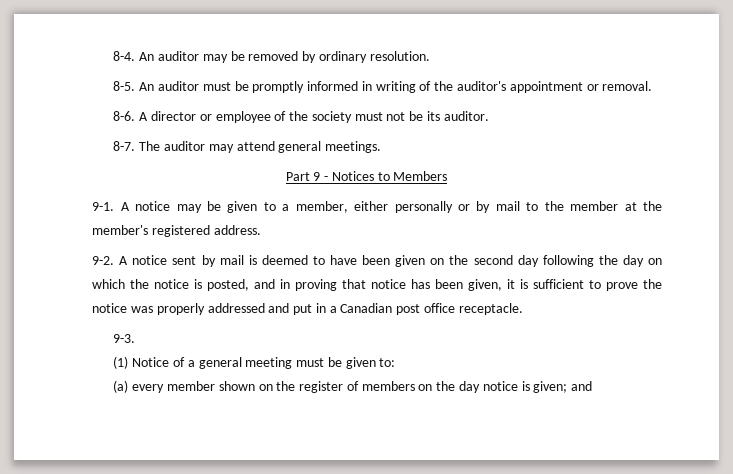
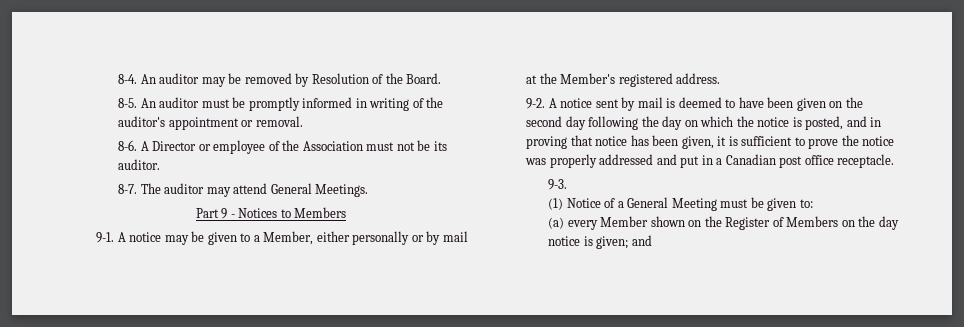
- An auditor may be removed by ordinary resolution.
+ An auditor may be removed by Resolution of the Board.
- A director or employee of the society must not be its auditor.
+ A Director or employee of the Association must not be its auditor.
- The auditor may attend general meetings.
+ The auditor may attend General Meetings.
- A notice may be given to a member, either personally or by mail to the member at the member's registered address.
+ A notice may be given to a Member, either personally or by mail at the Member's registered address.
- (1) Notice of a general meeting must be given to:
+ (1) Notice of a General Meeting must be given to:
- (a) every member shown on the register of members on the day notice is given; and
+ (a) every Member shown on the Register of Members on the day notice is given; and

